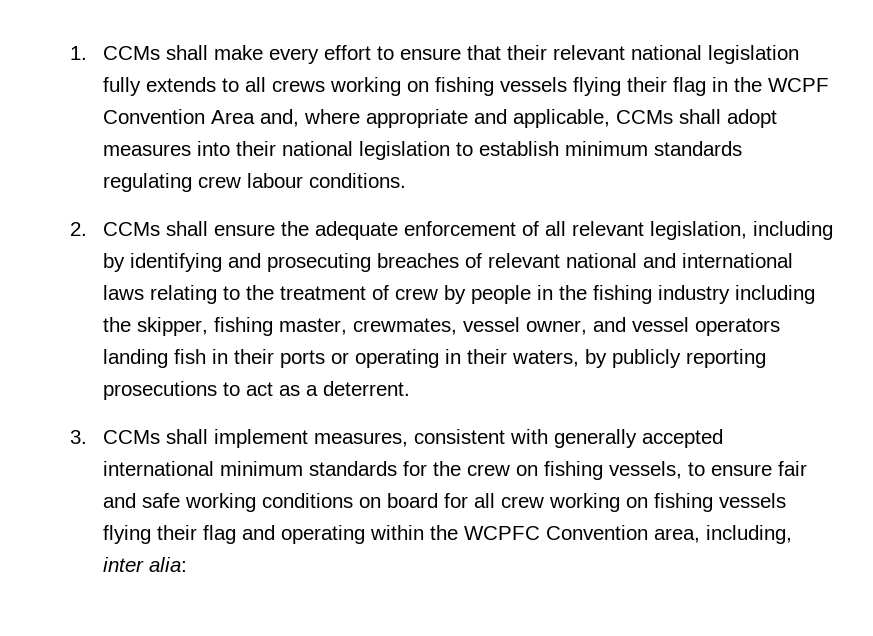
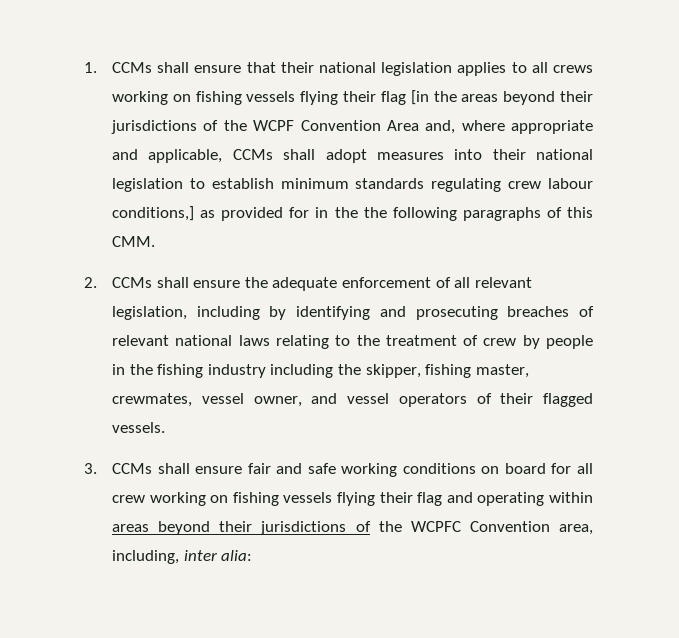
- 1. CCMs shall make every effort to ensure that their relevant national legislation fully extends to all crews working on fishing vessels flying their flag in the WCPF Convention Area and, where appropriate and applicable, CCMs shall adopt measures into their national legislation to establish minimum standards regulating crew labour conditions.
+ 1. CCMs shall ensure that their national legislation applies to all crews working on fishing vessels flying their flag [in the areas beyond their jurisdictions of the WCPF Convention Area and, where appropriate and applicable, CCMs shall adopt measures into their national legislation to establish minimum standards regulating crew labour conditions,] as provided for in the the following paragraphs of this CMM.
- 2. CCMs shall ensure the adequate enforcement of all relevant legislation, including by identifying and prosecuting breaches of relevant national and international laws relating to the treatment of crew by people in the fishing industry including the skipper, fishing master, crewmates, vessel owner, and vessel operators landing fish in their ports or operating in their waters, by publicly reporting prosecutions to act as a deterrent.
- 3. CCMs shall implement measures, consistent with generally accepted international minimum standards for the crew on fishing vessels, to ensure fair and safe working conditions on board for all crew working on fishing vessels flying their flag and operating within the WCPFC Convention area, including, inter alia:
+ 2. CCMs shall ensure the adequate enforcement of all relevant legislation, including by identifying and prosecuting breaches of relevant national laws relating to the treatment of crew by people in the fishing industry including the skipper, fishing master, crewmates, vessel owner, and vessel operators of their flagged vessels.
+ 3. CCMs shall ensure fair and safe working conditions on board for all crew working on fishing vessels flying their flag and operating within areas beyond their jurisdictions of the WCPFC Convention area, including, inter alia:

